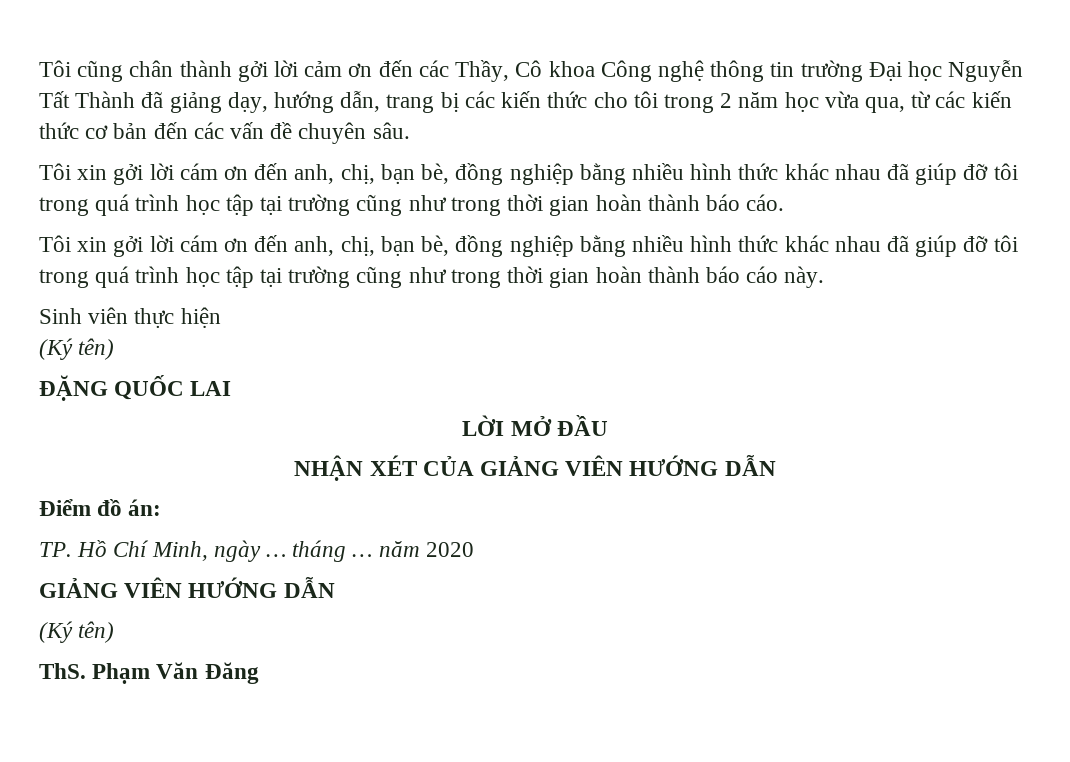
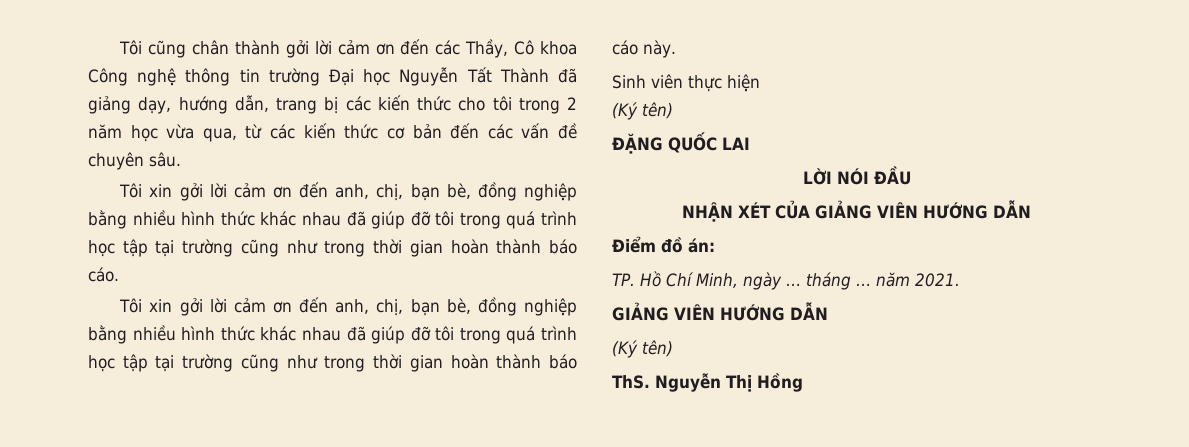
- Tôi xin gởi lời cám ơn đến anh, chị, bạn bè, đồng nghiệp bằng nhiều hình thức khác nhau đã giúp đỡ tôi trong quá trình học tập tại trường cũng như trong thời gian hoàn thành báo cáo.
+ Tôi xin gởi lời cảm ơn đến anh, chị, bạn bè, đồng nghiệp bằng nhiều hình thức khác nhau đã giúp đỡ tôi trong quá trình học tập tại trường cũng như trong thời gian hoàn thành báo cáo.
- Tôi xin gởi lời cám ơn đến anh, chị, bạn bè, đồng nghiệp bằng nhiều hình thức khác nhau đã giúp đỡ tôi trong quá trình học tập tại trường cũng như trong thời gian hoàn thành báo cáo này.
+ Tôi xin gởi lời cảm ơn đến anh, chị, bạn bè, đồng nghiệp bằng nhiều hình thức khác nhau đã giúp đỡ tôi trong quá trình học tập tại trường cũng như trong thời gian hoàn thành báo cáo này.
- LỜI MỞ ĐẦU
+ LỜI NÓI ĐẦU
- TP. Hồ Chí Minh, ngày … tháng … năm 2020
+ TP. Hồ Chí Minh, ngày … tháng … năm 2021.
- ThS. Phạm Văn Đăng
+ ThS. Nguyễn Thị Hồng

